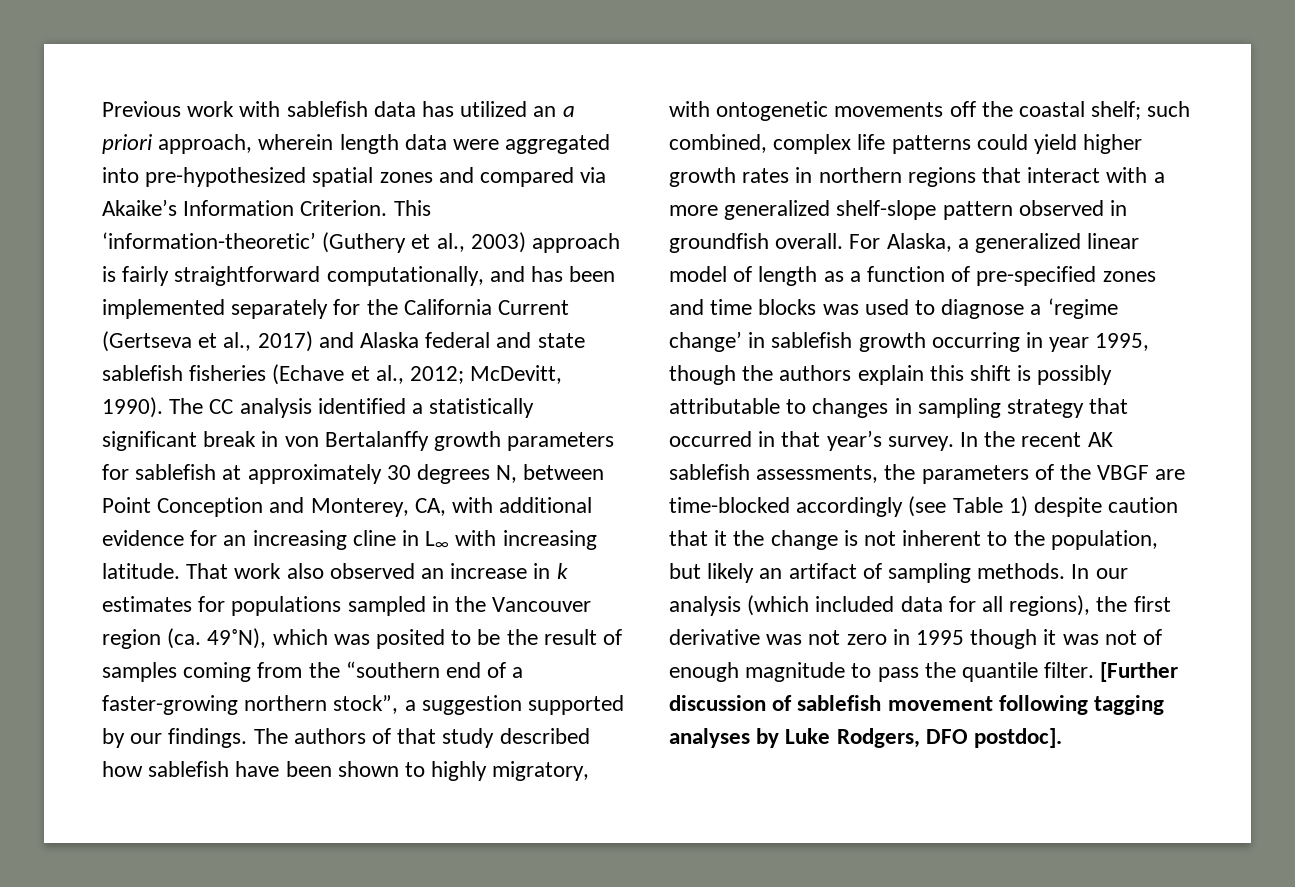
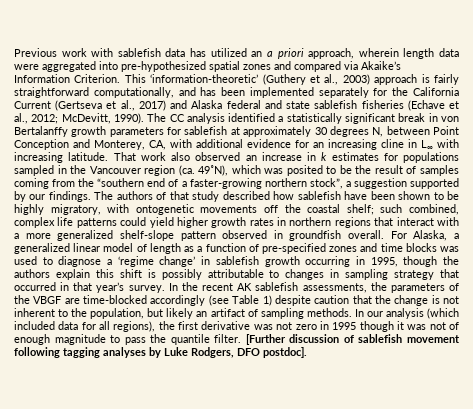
- The authors of that study described how sablefish have been shown to highly migratory, with ontogenetic movements off the coastal shelf; such combined, complex life patterns could yield higher growth rates in northern regions that interact with a more generalized shelf-slope pattern observed in groundfish overall.
+ The authors of that study described how sablefish have been shown to be highly migratory, with ontogenetic movements off the coastal shelf; such combined, complex life patterns could yield higher growth rates in northern regions that interact with a more generalized shelf-slope pattern observed in groundfish overall.
- For Alaska, a generalized linear model of length as a function of pre-specified zones and time blocks was used to diagnose a ‘regime change’ in sablefish growth occurring in year 1995, though the authors explain this shift is possibly attributable to changes in sampling strategy that occurred in that year’s survey.
+ For Alaska, a generalized linear model of length as a function of pre-specified zones and time blocks was used to diagnose a ‘regime change’ in sablefish growth occurring in 1995, though the authors explain this shift is possibly attributable to changes in sampling strategy that occurred in that year’s survey.
- In the recent AK sablefish assessments, the parameters of the VBGF are time-blocked accordingly (see Table 1) despite caution that it the change is not inherent to the population, but likely an artifact of sampling methods.
+ In the recent AK sablefish assessments, the parameters of the VBGF are time-blocked accordingly (see Table 1) despite caution that the change is not inherent to the population, but likely an artifact of sampling methods.

